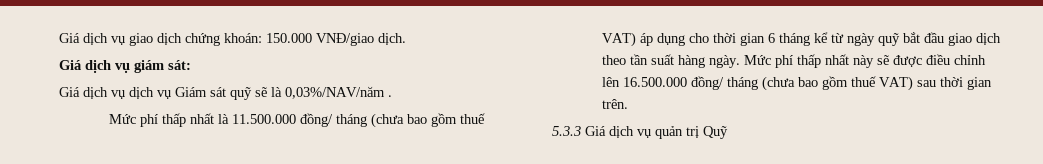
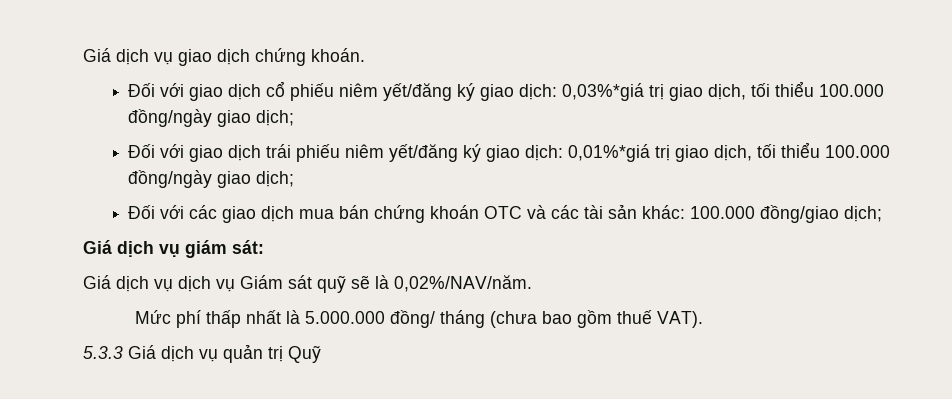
- Giá dịch vụ giao dịch chứng khoán: 150.000 VNĐ/giao dịch.
+ Giá dịch vụ giao dịch chứng khoán.
+ Đối với giao dịch cổ phiếu niêm yết/đăng ký giao dịch: 0,03%*giá trị giao dịch, tối thiểu 100.000 đồng/ngày giao dịch;
+ Đối với giao dịch trái phiếu niêm yết/đăng ký giao dịch: 0,01%*giá trị giao dịch, tối thiểu 100.000 đồng/ngày giao dịch;
+ Đối với các giao dịch mua bán chứng khoán OTC và các tài sản khác: 100.000 đồng/giao dịch;
- Giá dịch vụ dịch vụ Giám sát quỹ sẽ là 0,03%/NAV/năm .
+ Giá dịch vụ dịch vụ Giám sát quỹ sẽ là 0,02%/NAV/năm.
- Mức phí thấp nhất là 11.500.000 đồng/ tháng (chưa bao gồm thuế VAT) áp dụng cho thời gian 6 tháng kể từ ngày quỹ bắt đầu giao dịch theo tần suất hàng ngày. Mức phí thấp nhất này sẽ được điều chỉnh lên 16.500.000 đồng/ tháng (chưa bao gồm thuế VAT) sau thời gian trên.
+ Mức phí thấp nhất là 5.000.000 đồng/ tháng (chưa bao gồm thuế VAT).

